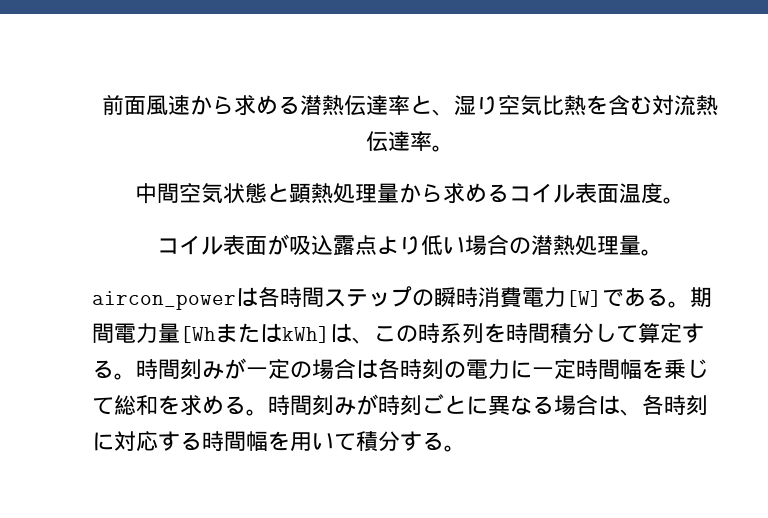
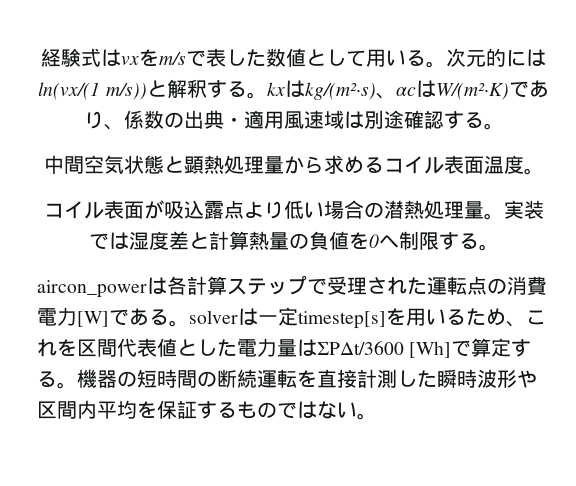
- 前面風速から求める潜熱伝達率と、湿り空気比熱を含む対流熱伝達率。
+ 経験式はvxをm/sで表した数値として用いる。次元的にはln(vx/(1 m/s))と解釈する。kxはkg/(m²·s)、αcはW/(m²·K)であり、係数の出典・適用風速域は別途確認する。
+ 実装では湿度差と計算熱量の負値を0へ制限する。
- aircon_powerは各時間ステップの瞬時消費電力[W]である。期間電力量[WhまたはkWh]は、この時系列を時間積分して算定する。時間刻みが一定の場合は各時刻の電力に一定時間幅を乗じて総和を求める。時間刻みが時刻ごとに異なる場合は、各時刻に対応する時間幅を用いて積分する。
+ aircon_powerは各計算ステップで受理された運転点の消費電力[W]である。solverは一定timestep[s]を用いるため、これを区間代表値とした電力量はΣPΔt/3600 [Wh]で算定する。機器の短時間の断続運転を直接計測した瞬時波形や区間内平均を保証するものではない。

